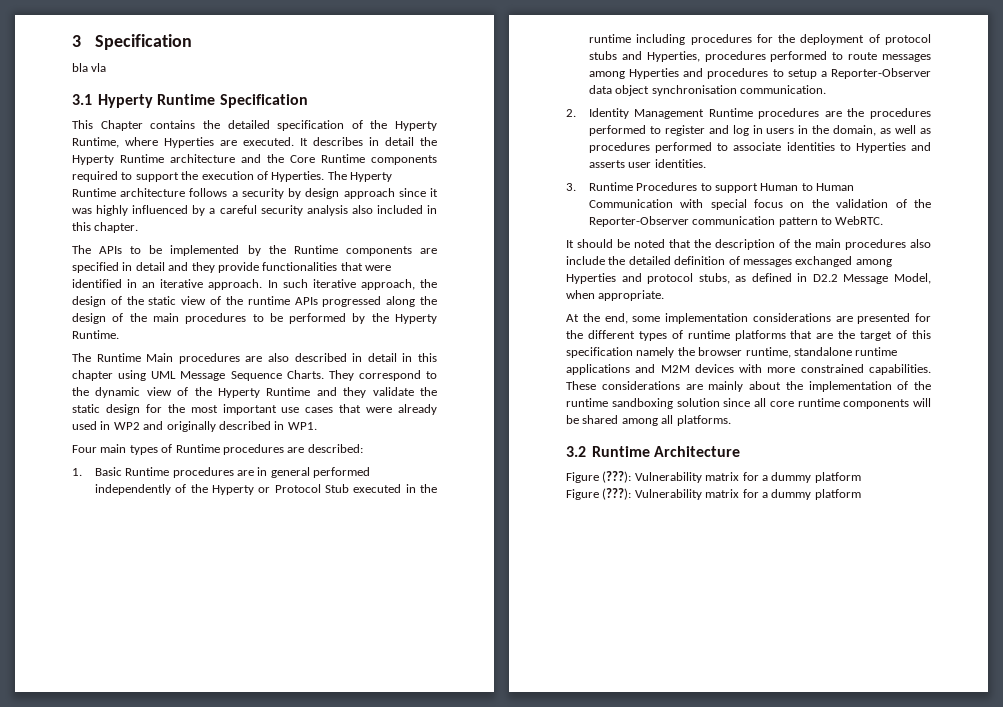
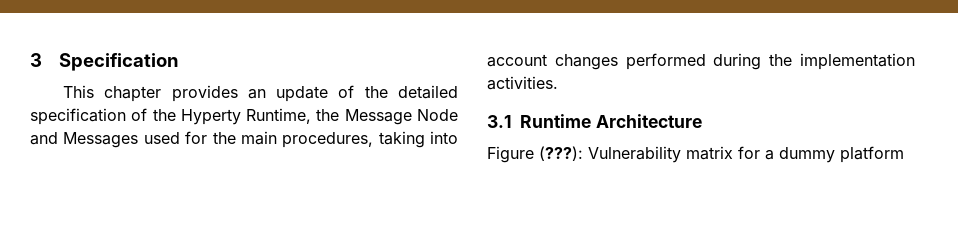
- bla vla
- 3.1 Hyperty Runtime Specification
- This Chapter contains the detailed specification of the Hyperty Runtime, where Hyperties are executed. It describes in detail the Hyperty Runtime architecture and the Core Runtime components required to support the execution of Hyperties. The Hyperty Runtime architecture follows a security by design approach since it was highly influenced by a careful security analysis also included in this chapter.
- The APIs to be implemented by the Runtime components are specified in detail and they provide functionalities that were identified in an iterative approach. In such iterative approach, the design of the static view of the runtime APIs progressed along the design of the main procedures to be performed by the Hyperty Runtime.
- The Runtime Main procedures are also described in detail in this chapter using UML Message Sequence Charts. They correspond to the dynamic view of the Hyperty Runtime and they validate the static design for the most important use cases that were already used in WP2 and originally described in WP1.
- Four main types of Runtime procedures are described:
- 1. Basic Runtime procedures are in general performed independently of the Hyperty or Protocol Stub executed in the runtime including procedures for the deployment of protocol stubs and Hyperties, procedures performed to route messages among Hyperties and procedures to setup a Reporter-Observer data object synchronisation communication.
- 2. Identity Management Runtime procedures are the procedures performed to register and log in users in the domain, as well as procedures performed to associate identities to Hyperties and asserts user identities.
- 3. Runtime Procedures to support Human to Human Communication with special focus on the validation of the Reporter-Observer communication pattern to WebRTC.
- It should be noted that the description of the main procedures also include the detailed definition of messages exchanged among Hyperties and protocol stubs, as defined in D2.2 Message Model, when appropriate.
- At the end, some implementation considerations are presented for the different types of runtime platforms that are the target of this specification namely the browser runtime, standalone runtime applications and M2M devices with more constrained capabilities. These considerations are mainly about the implementation of the runtime sandboxing solution since all core runtime components will be shared among all platforms.
- 3.2 Runtime Architecture
- Figure (???): Vulnerability matrix for a dummy platform
+ This chapter provides an update of the detailed specification of the Hyperty Runtime, the Message Node and Messages used for the main procedures, taking into account changes performed during the implementation activities.
+ 3.1 Runtime Architecture

